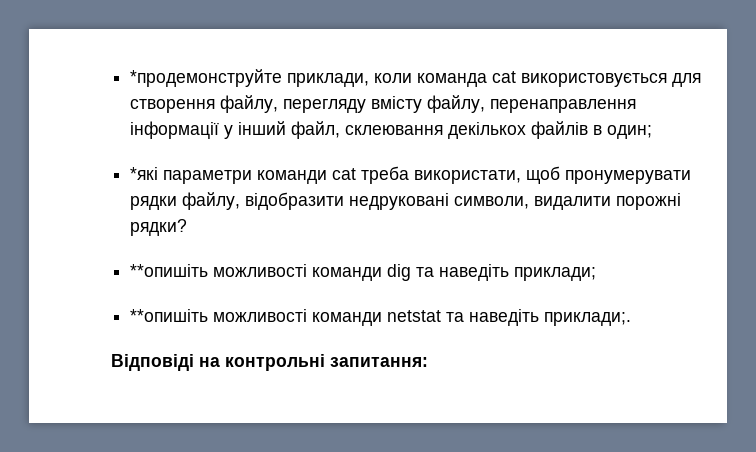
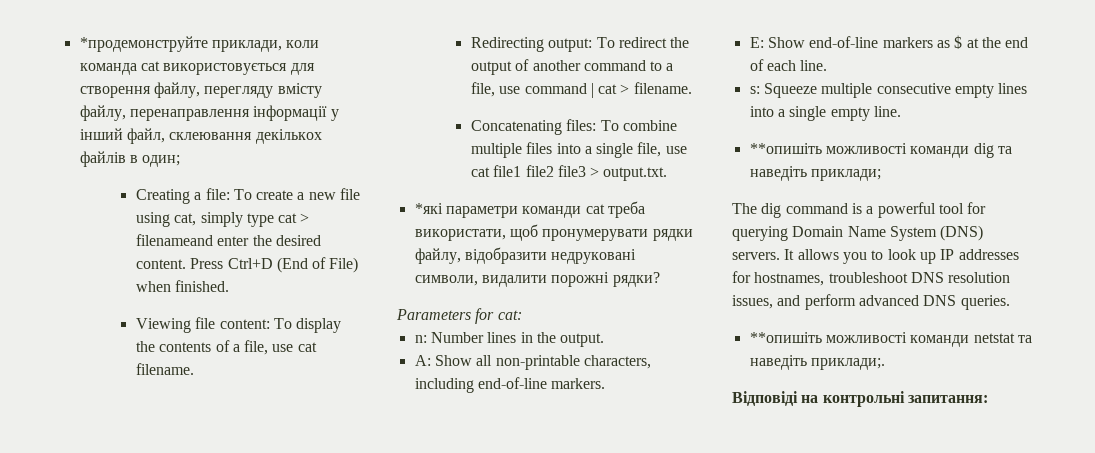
+ Creating a file: To create a new file using cat, simply type cat > filenameand enter the desired content. Press Ctrl+D (End of File) when finished.
+ Viewing file content: To display the contents of a file, use cat filename.
+ Redirecting output: To redirect the output of another command to a file, use command | cat > filename.
+ Concatenating files: To combine multiple files into a single file, use cat file1 file2 file3 > output.txt.
+ Parameters for cat:
+ n: Number lines in the output.
+ A: Show all non-printable characters, including end-of-line markers.
+ E: Show end-of-line markers as $ at the end of each line.
+ s: Squeeze multiple consecutive empty lines into a single empty line.
+ The dig command is a powerful tool for querying Domain Name System (DNS) servers. It allows you to look up IP addresses for hostnames, troubleshoot DNS resolution issues, and perform advanced DNS queries.

